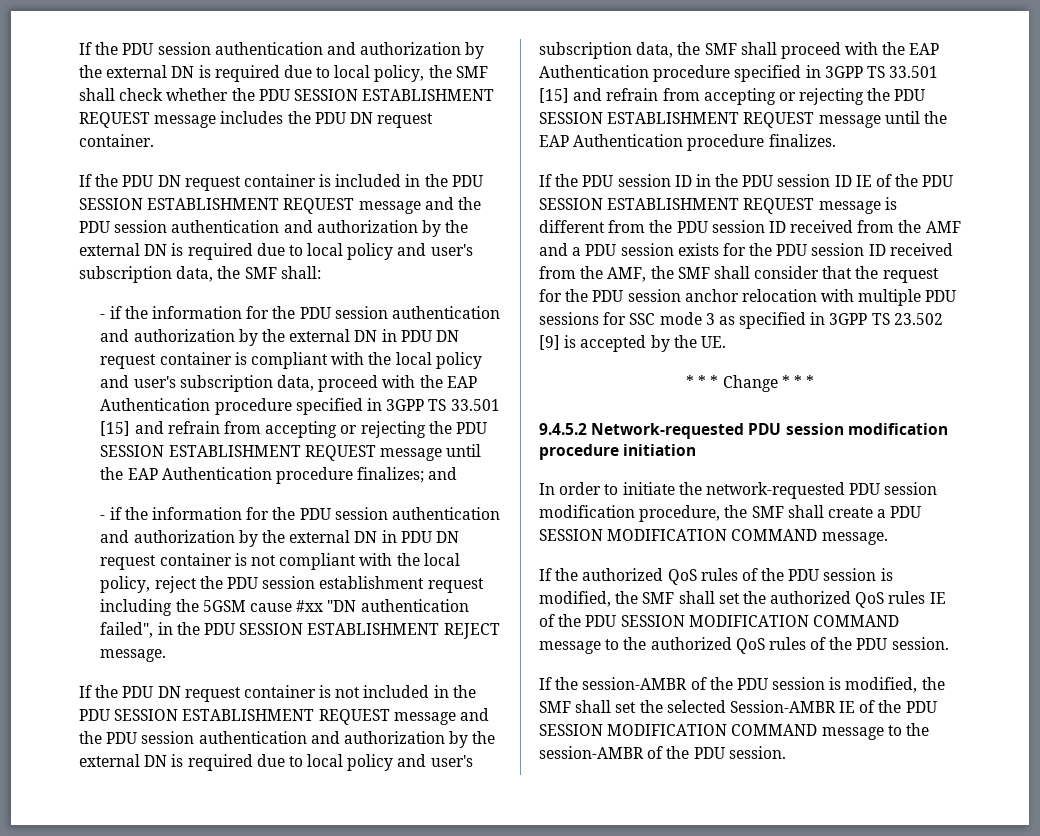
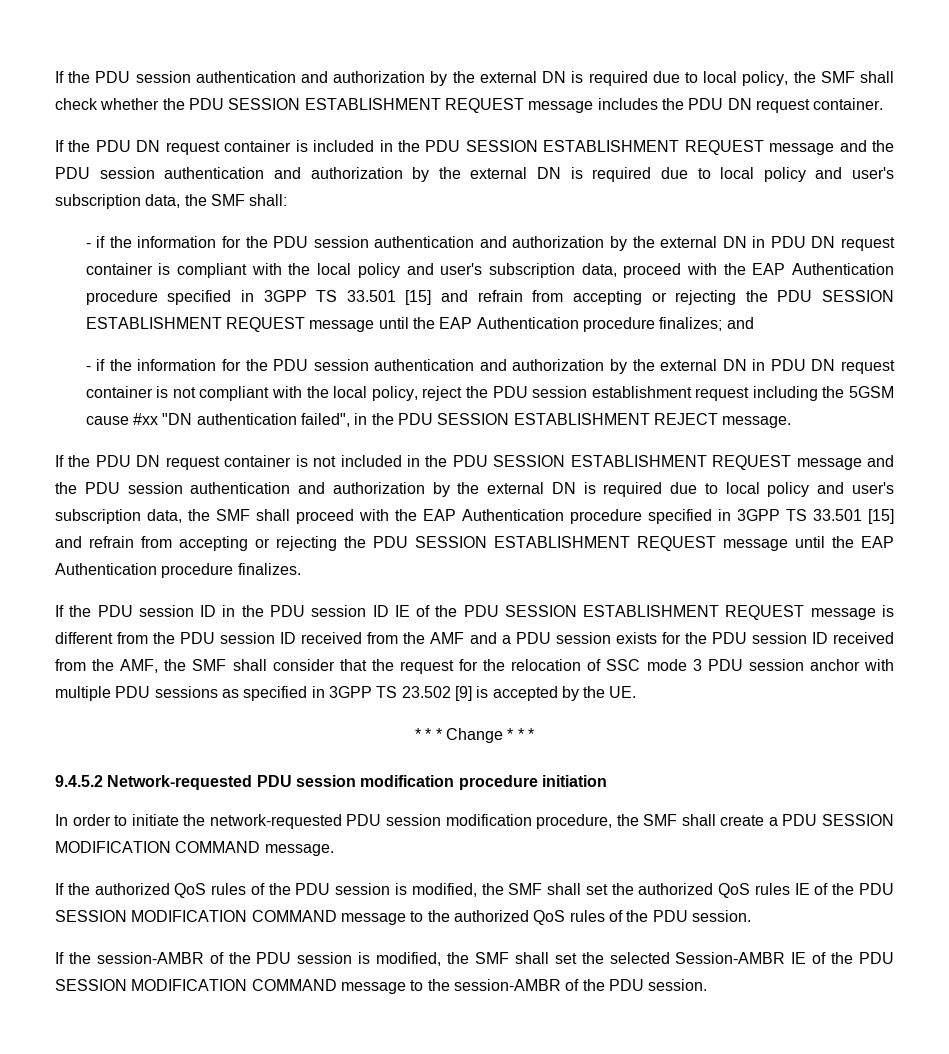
- If the PDU session ID in the PDU session ID IE of the PDU SESSION ESTABLISHMENT REQUEST message is different from the PDU session ID received from the AMF and a PDU session exists for the PDU session ID received from the AMF, the SMF shall consider that the request for the PDU session anchor relocation with multiple PDU sessions for SSC mode 3 as specified in 3GPP TS 23.502 [9] is accepted by the UE.
+ If the PDU session ID in the PDU session ID IE of the PDU SESSION ESTABLISHMENT REQUEST message is different from the PDU session ID received from the AMF and a PDU session exists for the PDU session ID received from the AMF, the SMF shall consider that the request for the relocation of SSC mode 3 PDU session anchor with multiple PDU sessions as specified in 3GPP TS 23.502 [9] is accepted by the UE.

